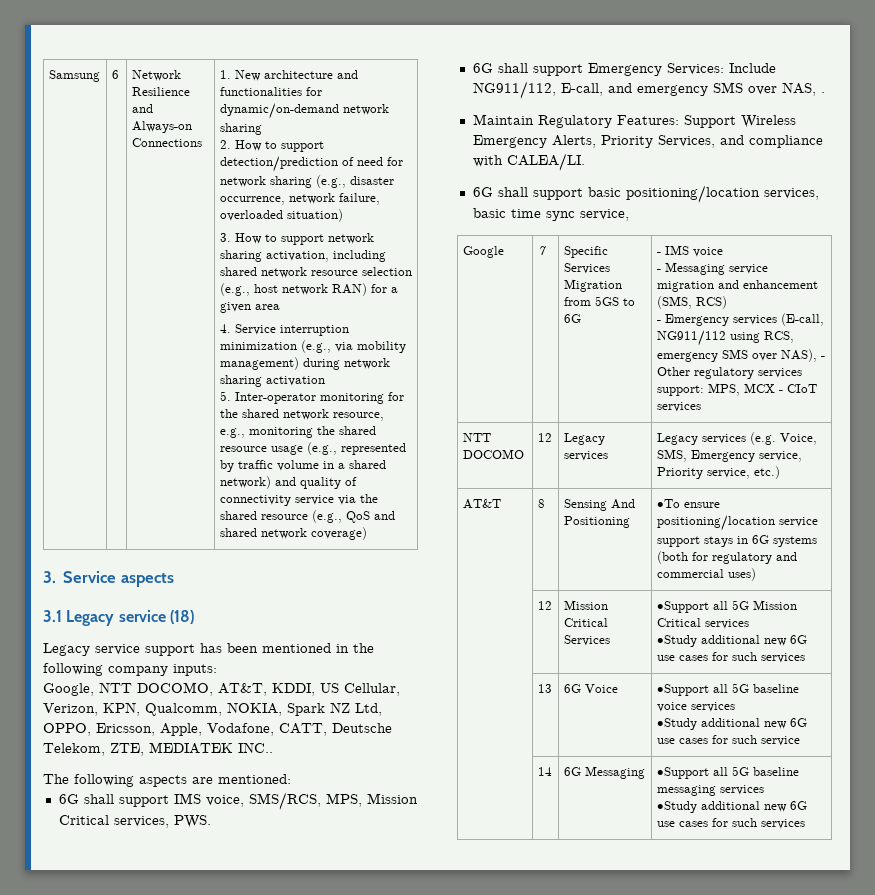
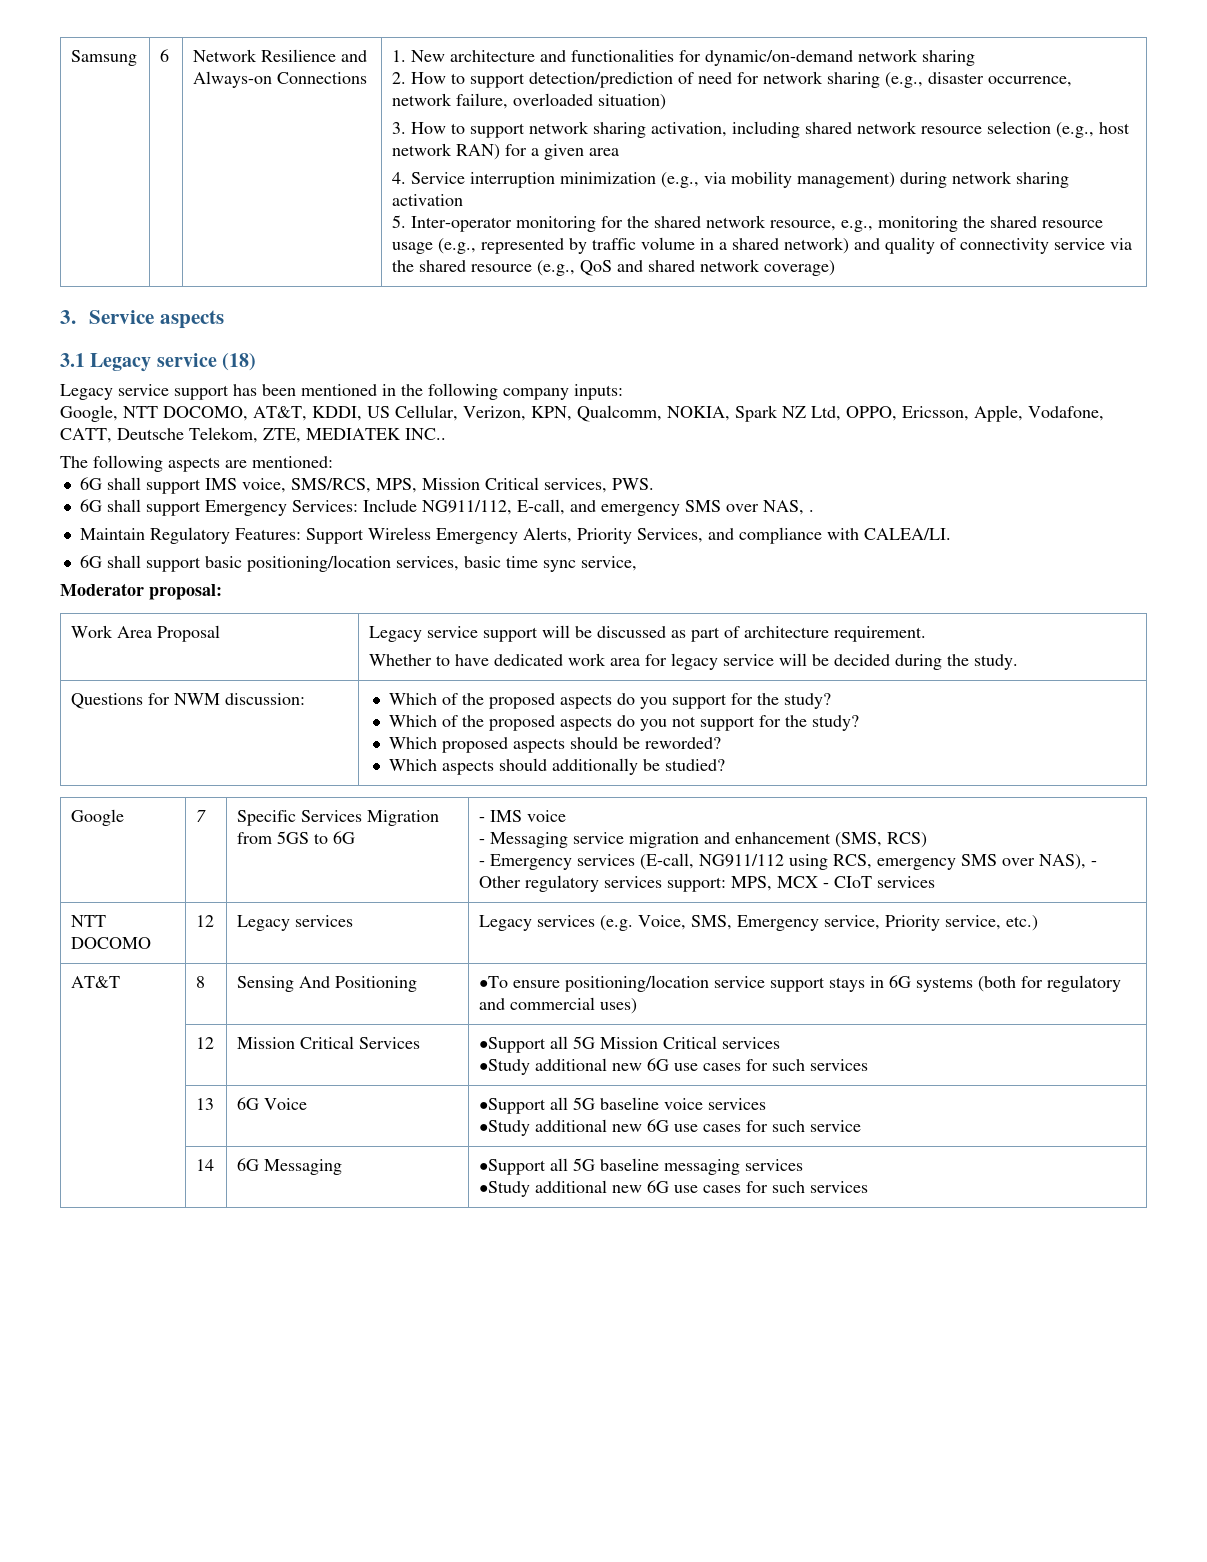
+ Moderator proposal:
+ Work Area Proposal | Legacy service support will be discussed as part of architecture requirement.
+ Whether to have dedicated work area for legacy service will be decided during the study.
+ Questions for NWM discussion: | Which of the proposed aspects do you support for the study?
+ Which of the proposed aspects do you not support for the study?
+ Which proposed aspects should be reworded?
+ Which aspects should additionally be studied?

